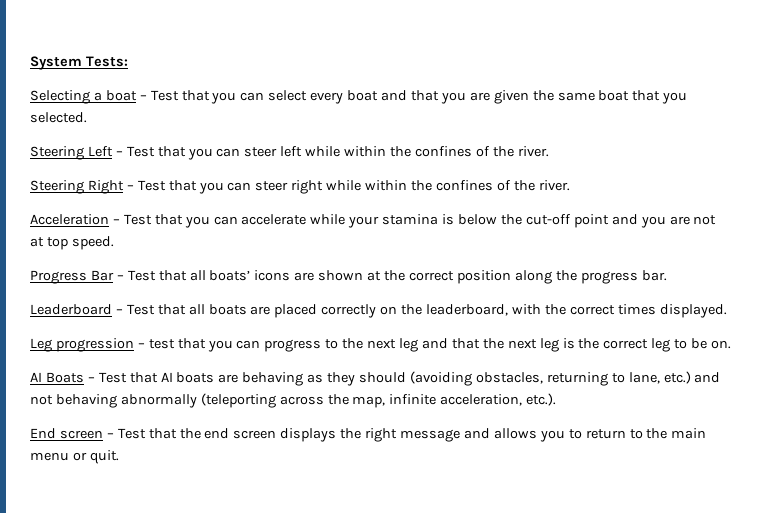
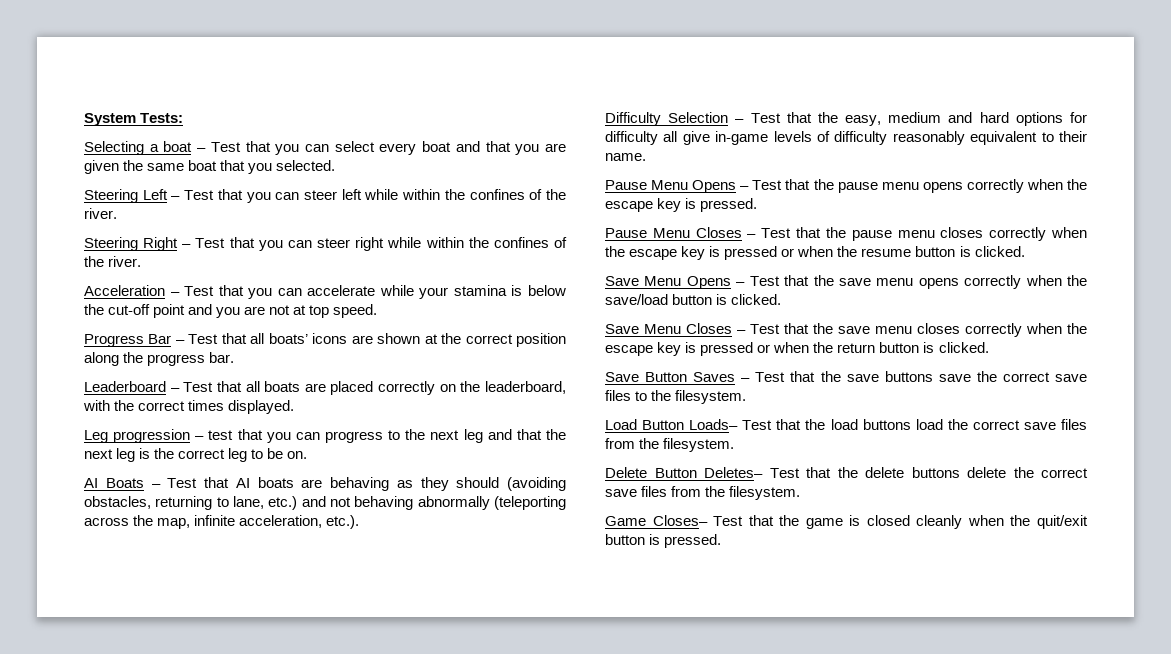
- End screen – Test that the end screen displays the right message and allows you to return to the main menu or quit.
+ Difficulty Selection – Test that the easy, medium and hard options for difficulty all give in-game levels of difficulty reasonably equivalent to their name.
+ Pause Menu Opens – Test that the pause menu opens correctly when the escape key is pressed.
+ Pause Menu Closes – Test that the pause menu closes correctly when the escape key is pressed or when the resume button is clicked.
+ Save Menu Opens – Test that the save menu opens correctly when the save/load button is clicked.
+ Save Menu Closes – Test that the save menu closes correctly when the escape key is pressed or when the return button is clicked.
+ Save Button Saves – Test that the save buttons save the correct save files to the filesystem.
+ Load Button Loads– Test that the load buttons load the correct save files from the filesystem.
+ Delete Button Deletes– Test that the delete buttons delete the correct save files from the filesystem.
+ Game Closes– Test that the game is closed cleanly when the quit/exit button is pressed.

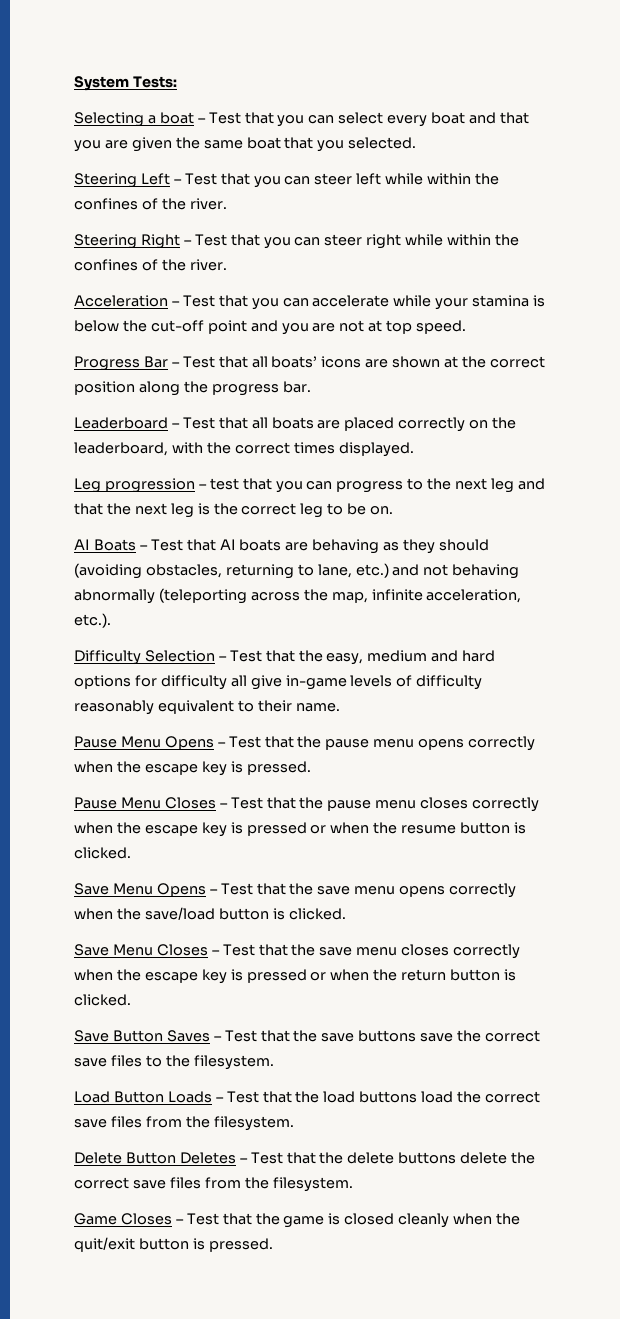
- Load Button Loads– Test that the load buttons load the correct save files from the filesystem.
+ Load Button Loads – Test that the load buttons load the correct save files from the filesystem.
- Delete Button Deletes– Test that the delete buttons delete the correct save files from the filesystem.
+ Delete Button Deletes – Test that the delete buttons delete the correct save files from the filesystem.
- Game Closes– Test that the game is closed cleanly when the quit/exit button is pressed.
+ Game Closes – Test that the game is closed cleanly when the quit/exit button is pressed.

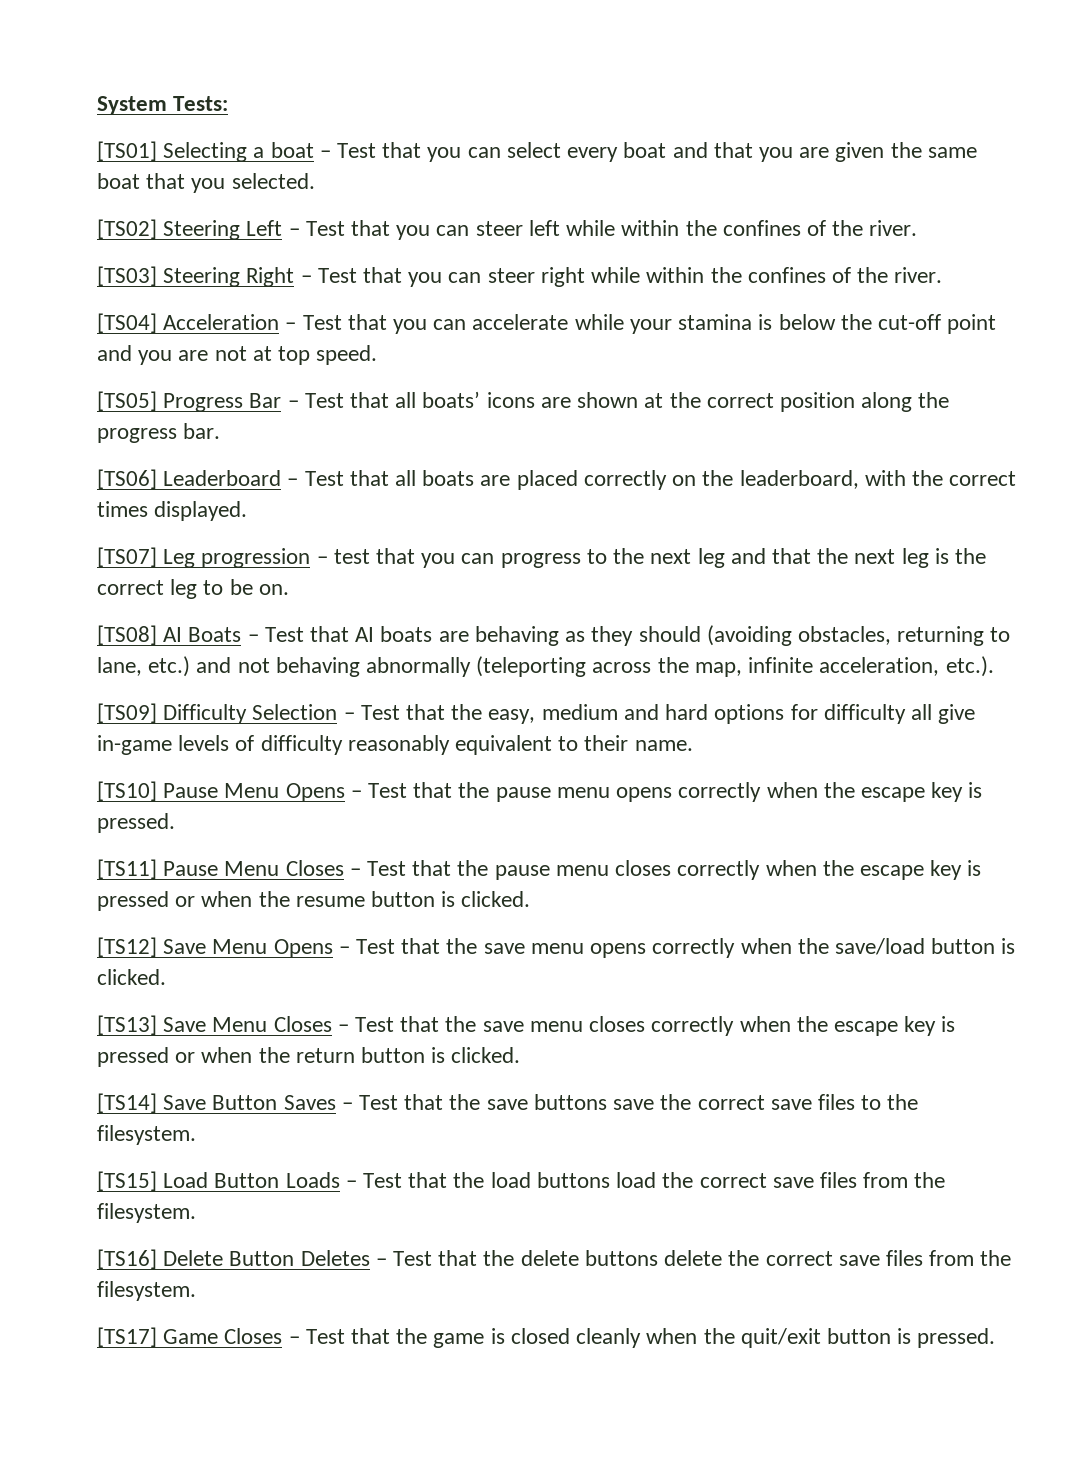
- Selecting a boat – Test that you can select every boat and that you are given the same boat that you selected.
+ [TS01] Selecting a boat – Test that you can select every boat and that you are given the same boat that you selected.
- Steering Left – Test that you can steer left while within the confines of the river.
+ [TS02] Steering Left – Test that you can steer left while within the confines of the river.
- Steering Right – Test that you can steer right while within the confines of the river.
+ [TS03] Steering Right – Test that you can steer right while within the confines of the river.
- Acceleration – Test that you can accelerate while your stamina is below the cut-off point and you are not at top speed.
+ [TS04] Acceleration – Test that you can accelerate while your stamina is below the cut-off point and you are not at top speed.
- Progress Bar – Test that all boats’ icons are shown at the correct position along the progress bar.
+ [TS05] Progress Bar – Test that all boats’ icons are shown at the correct position along the progress bar.
- Leaderboard – Test that all boats are placed correctly on the leaderboard, with the correct times displayed.
+ [TS06] Leaderboard – Test that all boats are placed correctly on the leaderboard, with the correct times displayed.
- Leg progression – test that you can progress to the next leg and that the next leg is the correct leg to be on.
+ [TS07] Leg progression – test that you can progress to the next leg and that the next leg is the correct leg to be on.
- AI Boats – Test that AI boats are behaving as they should (avoiding obstacles, returning to lane, etc.) and not behaving abnormally (teleporting across the map, infinite acceleration, etc.).
+ [TS08] AI Boats – Test that AI boats are behaving as they should (avoiding obstacles, returning to lane, etc.) and not behaving abnormally (teleporting across the map, infinite acceleration, etc.).
- Difficulty Selection – Test that the easy, medium and hard options for difficulty all give in-game levels of difficulty reasonably equivalent to their name.
+ [TS09] Difficulty Selection – Test that the easy, medium and hard options for difficulty all give in-game levels of difficulty reasonably equivalent to their name.
- Pause Menu Opens – Test that the pause menu opens correctly when the escape key is pressed.
+ [TS10] Pause Menu Opens – Test that the pause menu opens correctly when the escape key is pressed.
- Pause Menu Closes – Test that the pause menu closes correctly when the escape key is pressed or when the resume button is clicked.
+ [TS11] Pause Menu Closes – Test that the pause menu closes correctly when the escape key is pressed or when the resume button is clicked.
- Save Menu Opens – Test that the save menu opens correctly when the save/load button is clicked.
+ [TS12] Save Menu Opens – Test that the save menu opens correctly when the save/load button is clicked.
- Save Menu Closes – Test that the save menu closes correctly when the escape key is pressed or when the return button is clicked.
+ [TS13] Save Menu Closes – Test that the save menu closes correctly when the escape key is pressed or when the return button is clicked.
- Save Button Saves – Test that the save buttons save the correct save files to the filesystem.
+ [TS14] Save Button Saves – Test that the save buttons save the correct save files to the filesystem.
- Load Button Loads – Test that the load buttons load the correct save files from the filesystem.
+ [TS15] Load Button Loads – Test that the load buttons load the correct save files from the filesystem.
- Delete Button Deletes – Test that the delete buttons delete the correct save files from the filesystem.
+ [TS16] Delete Button Deletes – Test that the delete buttons delete the correct save files from the filesystem.
- Game Closes – Test that the game is closed cleanly when the quit/exit button is pressed.
+ [TS17] Game Closes – Test that the game is closed cleanly when the quit/exit button is pressed.

